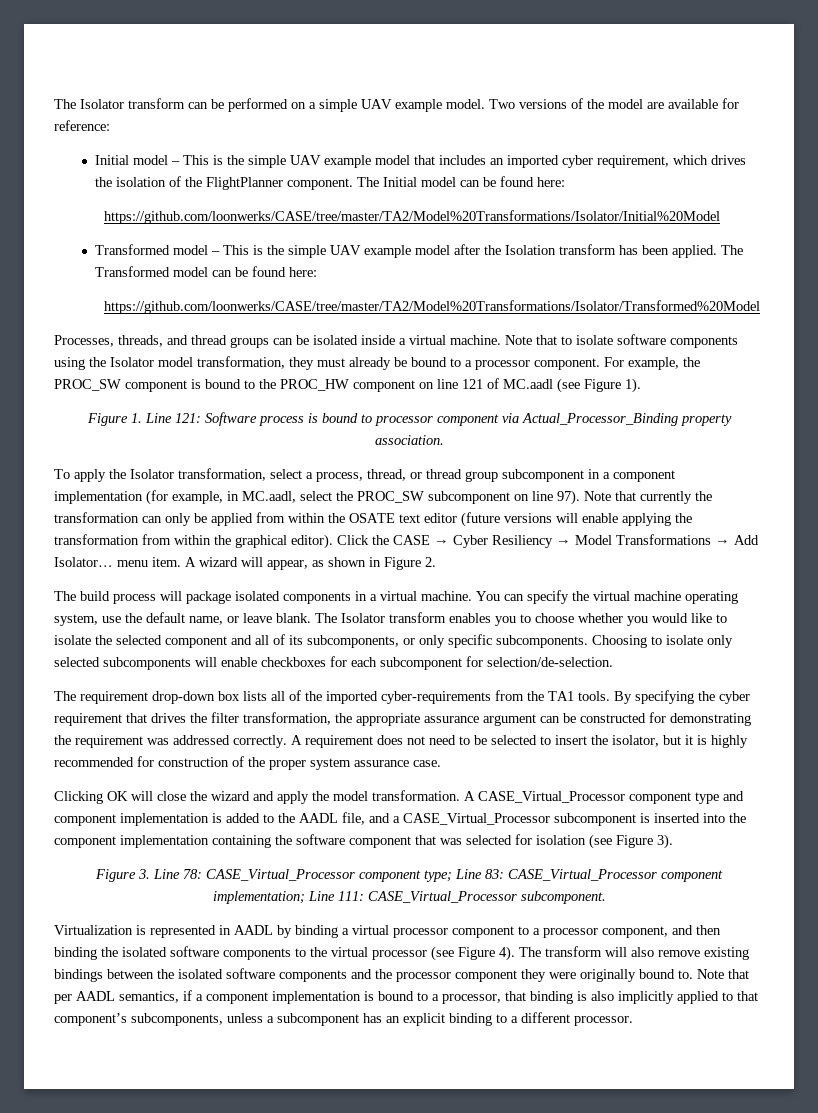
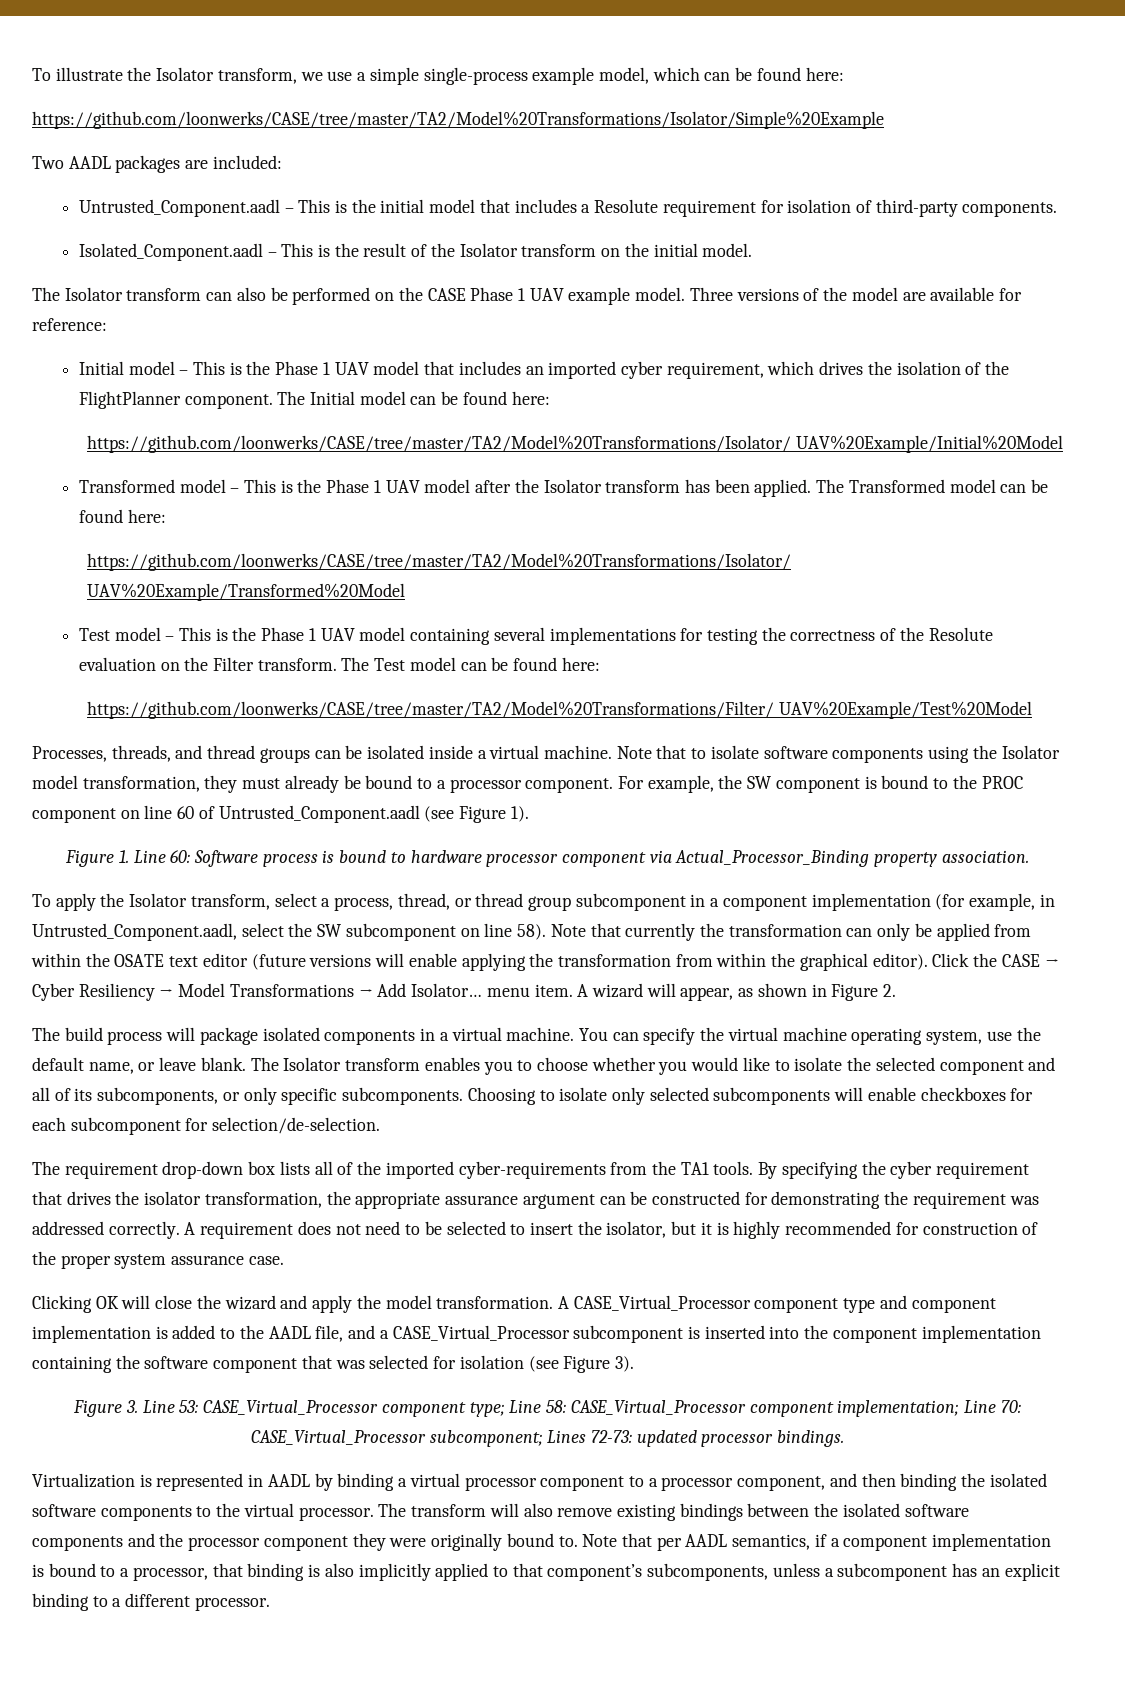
+ To illustrate the Isolator transform, we use a simple single-process example model, which can be found here:
+ https://github.com/loonwerks/CASE/tree/master/TA2/Model%20Transformations/Isolator/Simple%20Example
+ Two AADL packages are included:
+ Untrusted_Component.aadl – This is the initial model that includes a Resolute requirement for isolation of third-party components.
+ Isolated_Component.aadl – This is the result of the Isolator transform on the initial model.
- The Isolator transform can be performed on a simple UAV example model.
+ The Isolator transform can also be performed on the CASE Phase 1 UAV example model.
- Two versions of the model are available for reference:
+ Three versions of the model are available for reference:
- Initial model – This is the simple UAV example model that includes an imported cyber requirement, which drives the isolation of the FlightPlanner component.
+ Initial model – This is the Phase 1 UAV model that includes an imported cyber requirement, which drives the isolation of the FlightPlanner component.
- https://github.com/loonwerks/CASE/tree/master/TA2/Model%20Transformations/Isolator/Initial%20Model
+ https://github.com/loonwerks/CASE/tree/master/TA2/Model%20Transformations/Isolator/ UAV%20Example/Initial%20Model
- Transformed model – This is the simple UAV example model after the Isolation transform has been applied.
+ Transformed model – This is the Phase 1 UAV model after the Isolator transform has been applied.
- https://github.com/loonwerks/CASE/tree/master/TA2/Model%20Transformations/Isolator/Transformed%20Model
+ https://github.com/loonwerks/CASE/tree/master/TA2/Model%20Transformations/Isolator/ UAV%20Example/Transformed%20Model
+ Test model – This is the Phase 1 UAV model containing several implementations for testing the correctness of the Resolute evaluation on the Filter transform. The Test model can be found here:
+ https://github.com/loonwerks/CASE/tree/master/TA2/Model%20Transformations/Filter/ UAV%20Example/Test%20Model
- For example, the PROC_SW component is bound to the PROC_HW component on line 121 of MC.aadl (see Figure 1).
+ For example, the SW component is bound to the PROC component on line 60 of Untrusted_Component.aadl (see Figure 1).
- Figure 1. Line 121: Software process is bound to processor component via Actual_Processor_Binding property association.
+ Figure 1. Line 60: Software process is bound to hardware processor component via Actual_Processor_Binding property association.
- To apply the Isolator transformation, select a process, thread, or thread group subcomponent in a component implementation (for example, in MC.aadl, select the PROC_SW subcomponent on line 97).
+ To apply the Isolator transform, select a process, thread, or thread group subcomponent in a component implementation (for example, in Untrusted_Component.aadl, select the SW subcomponent on line 58).
- By specifying the cyber requirement that drives the filter transformation, the appropriate assurance argument can be constructed for demonstrating the requirement was addressed correctly.
+ By specifying the cyber requirement that drives the isolator transformation, the appropriate assurance argument can be constructed for demonstrating the requirement was addressed correctly.
- Figure 3. Line 78: CASE_Virtual_Processor component type; Line 83: CASE_Virtual_Processor component implementation; Line 111: CASE_Virtual_Processor subcomponent.
+ Figure 3. Line 53: CASE_Virtual_Processor component type; Line 58: CASE_Virtual_Processor component implementation; Line 70: CASE_Virtual_Processor subcomponent; Lines 72-73: updated processor bindings.
- Virtualization is represented in AADL by binding a virtual processor component to a processor component, and then binding the isolated software components to the virtual processor (see Figure 4).
+ Virtualization is represented in AADL by binding a virtual processor component to a processor component, and then binding the isolated software components to the virtual processor.

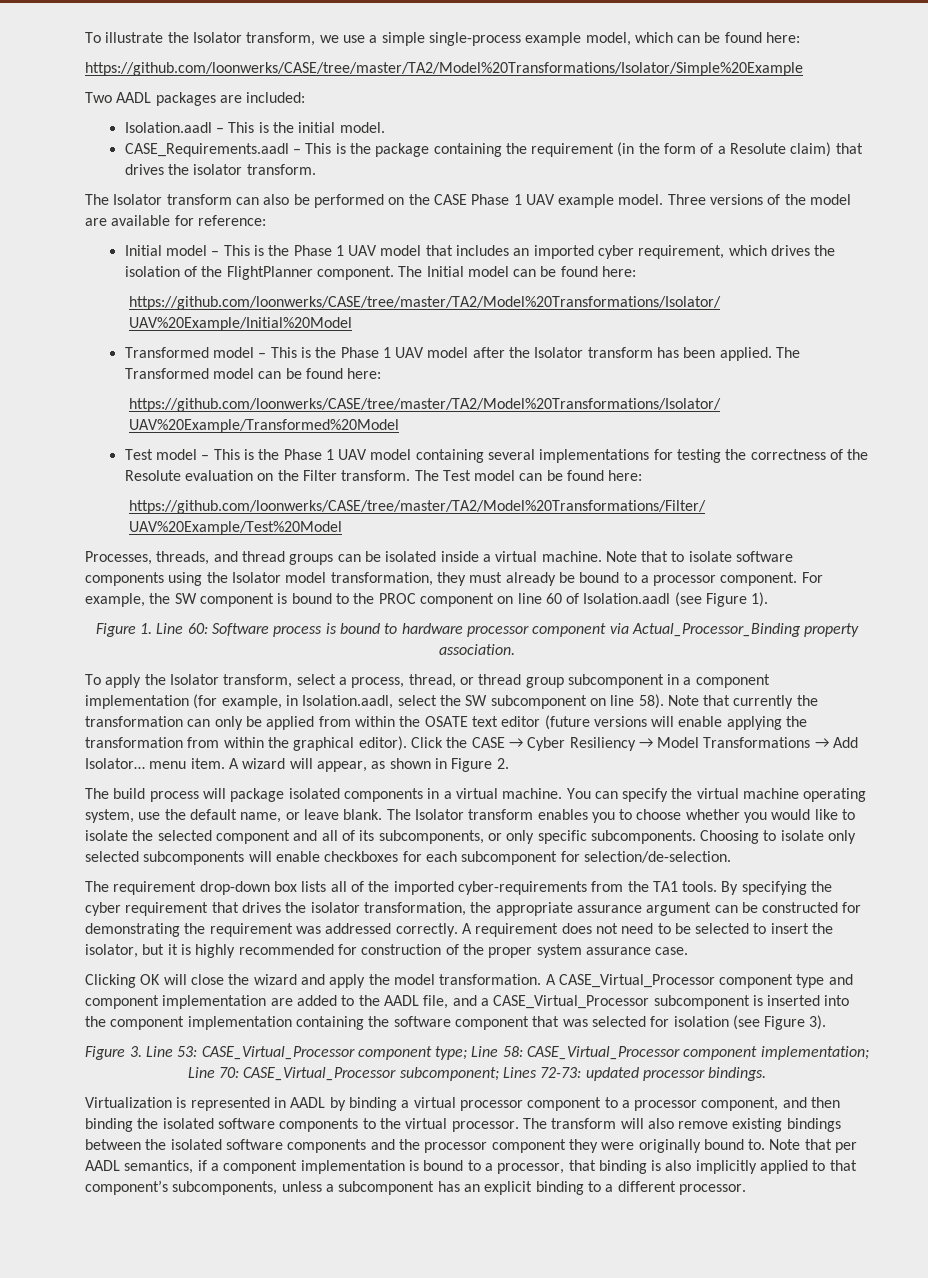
- Untrusted_Component.aadl – This is the initial model that includes a Resolute requirement for isolation of third-party components.
- Isolated_Component.aadl – This is the result of the Isolator transform on the initial model.
+ Isolation.aadl – This is the initial model.
+ CASE_Requirements.aadl – This is the package containing the requirement (in the form of a Resolute claim) that drives the isolator transform.
- For example, the SW component is bound to the PROC component on line 60 of Untrusted_Component.aadl (see Figure 1).
+ For example, the SW component is bound to the PROC component on line 60 of Isolation.aadl (see Figure 1).
- To apply the Isolator transform, select a process, thread, or thread group subcomponent in a component implementation (for example, in Untrusted_Component.aadl, select the SW subcomponent on line 58).
+ To apply the Isolator transform, select a process, thread, or thread group subcomponent in a component implementation (for example, in Isolation.aadl, select the SW subcomponent on line 58).
- A CASE_Virtual_Processor component type and component implementation is added to the AADL file, and a CASE_Virtual_Processor subcomponent is inserted into the component implementation containing the software component that was selected for isolation (see Figure 3).
+ A CASE_Virtual_Processor component type and component implementation are added to the AADL file, and a CASE_Virtual_Processor subcomponent is inserted into the component implementation containing the software component that was selected for isolation (see Figure 3).

